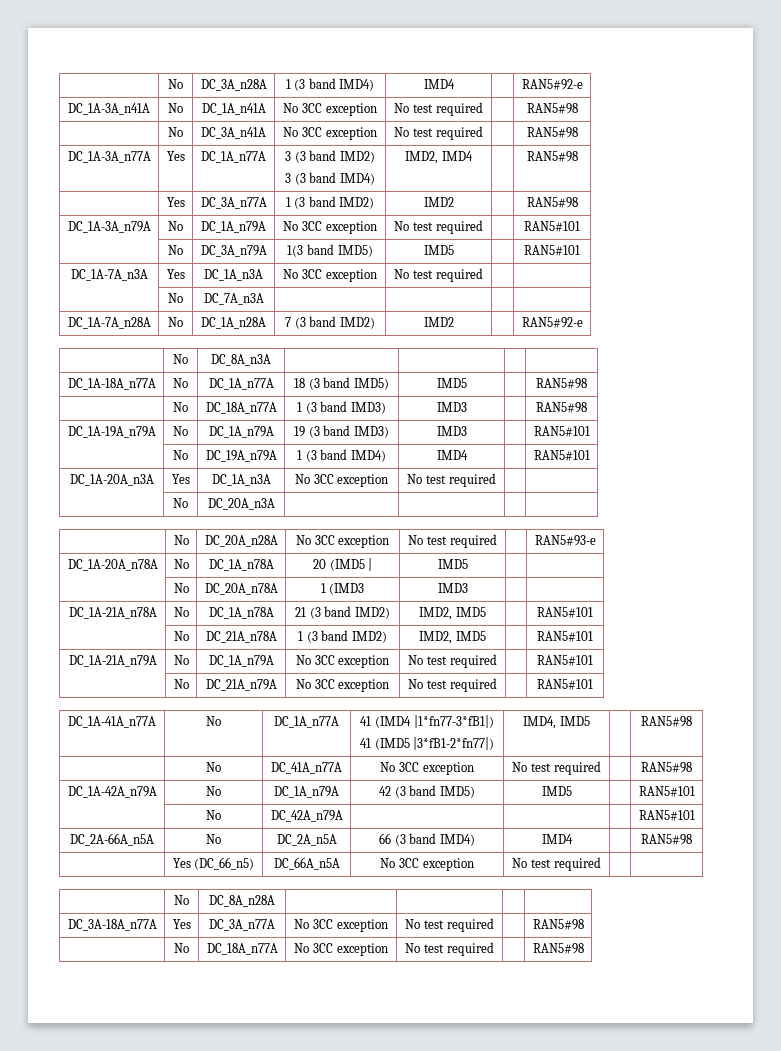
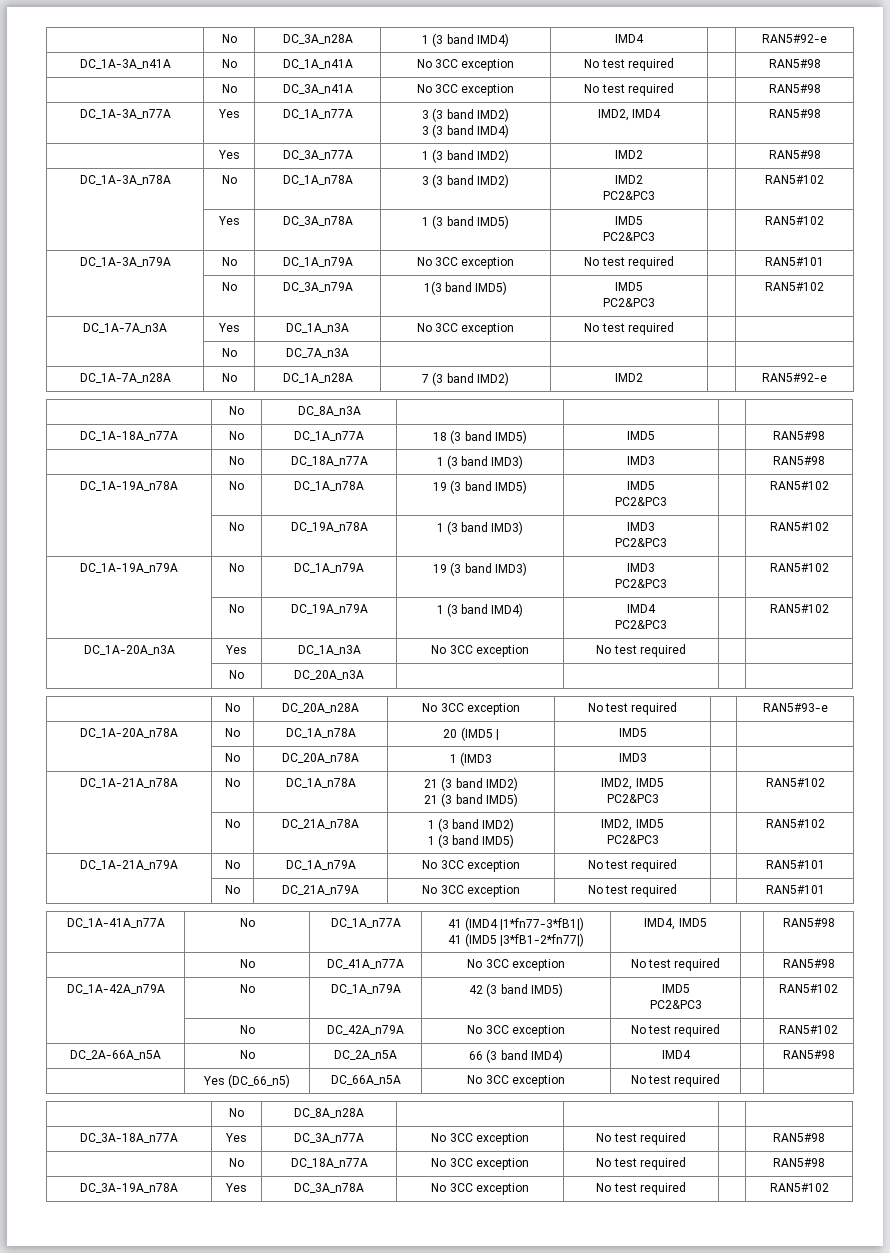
+ DC_1A-3A_n78A | No | DC_1A_n78A | 3 (3 band IMD2) | IMD2
+ PC2&PC3 | | RAN5#102
+ | Yes | DC_3A_n78A | 1 (3 band IMD5) | IMD5
+ PC2&PC3 | | RAN5#102
- | No | DC_3A_n79A | 1(3 band IMD5) | IMD5 | | RAN5#101
+ | No | DC_3A_n79A | 1(3 band IMD5) | IMD5
+ PC2&PC3 | | RAN5#102
+ DC_1A-19A_n78A | No | DC_1A_n78A | 19 (3 band IMD5) | IMD5
+ PC2&PC3 | | RAN5#102
+ | No | DC_19A_n78A | 1 (3 band IMD3) | IMD3
+ PC2&PC3 | | RAN5#102
- DC_1A-19A_n79A | No | DC_1A_n79A | 19 (3 band IMD3) | IMD3 | | RAN5#101
+ DC_1A-19A_n79A | No | DC_1A_n79A | 19 (3 band IMD3) | IMD3
+ PC2&PC3 | | RAN5#102
- | No | DC_19A_n79A | 1 (3 band IMD4) | IMD4 | | RAN5#101
+ | No | DC_19A_n79A | 1 (3 band IMD4) | IMD4
+ PC2&PC3 | | RAN5#102
- DC_1A-21A_n78A | No | DC_1A_n78A | 21 (3 band IMD2) | IMD2, IMD5 | | RAN5#101
+ DC_1A-21A_n78A | No | DC_1A_n78A | 21 (3 band IMD2)
+ 21 (3 band IMD5) | IMD2, IMD5
+ PC2&PC3 | | RAN5#102
- | No | DC_21A_n78A | 1 (3 band IMD2) | IMD2, IMD5 | | RAN5#101
+ | No | DC_21A_n78A | 1 (3 band IMD2)
+ 1 (3 band IMD5) | IMD2, IMD5
+ PC2&PC3 | | RAN5#102
- DC_1A-42A_n79A | No | DC_1A_n79A | 42 (3 band IMD5) | IMD5 | | RAN5#101
+ DC_1A-42A_n79A | No | DC_1A_n79A | 42 (3 band IMD5) | IMD5
+ PC2&PC3 | | RAN5#102
- | No | DC_42A_n79A | | | | RAN5#101
+ | No | DC_42A_n79A | No 3CC exception | No test required | | RAN5#102
+ DC_3A-19A_n78A | Yes | DC_3A_n78A | No 3CC exception | No test required | | RAN5#102

